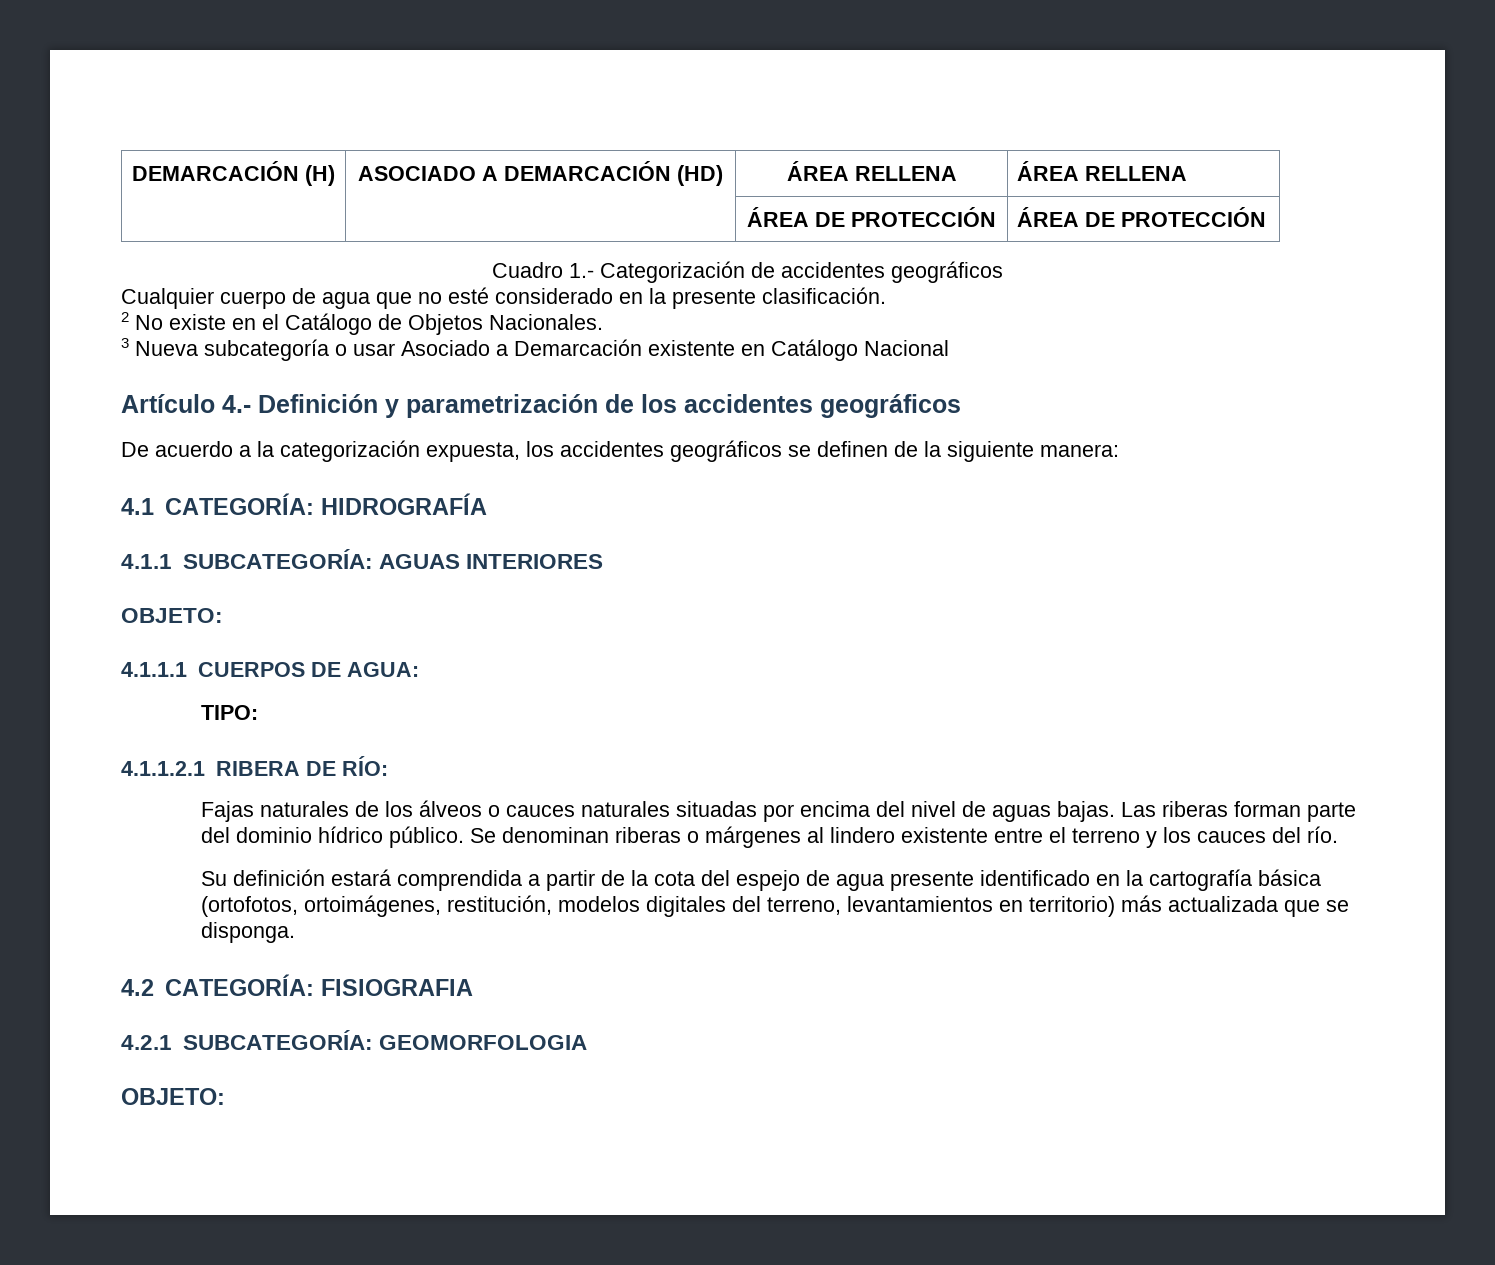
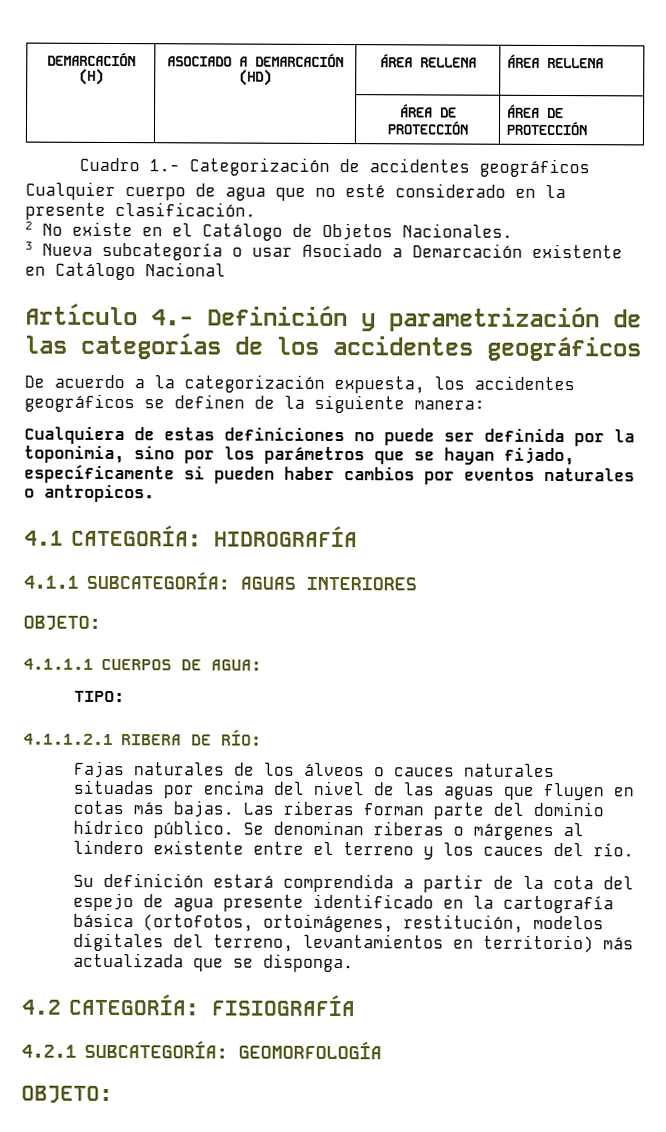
- Artículo 4.- Definición y parametrización de los accidentes geográficos
+ Artículo 4.- Definición y parametrización de las categorías de los accidentes geográficos
+ Cualquiera de estas definiciones no puede ser definida por la toponimia, sino por los parámetros que se hayan fijado, específicamente si pueden haber cambios por eventos naturales o antropicos.
- Fajas naturales de los álveos o cauces naturales situadas por encima del nivel de aguas bajas.
+ Fajas naturales de los álveos o cauces naturales situadas por encima del nivel de las aguas que fluyen en cotas más bajas.
- 4.2 CATEGORÍA: FISIOGRAFIA
+ 4.2 CATEGORÍA: FISIOGRAFÍA
- 4.2.1 SUBCATEGORÍA: GEOMORFOLOGIA
+ 4.2.1 SUBCATEGORÍA: GEOMORFOLOGÍA

